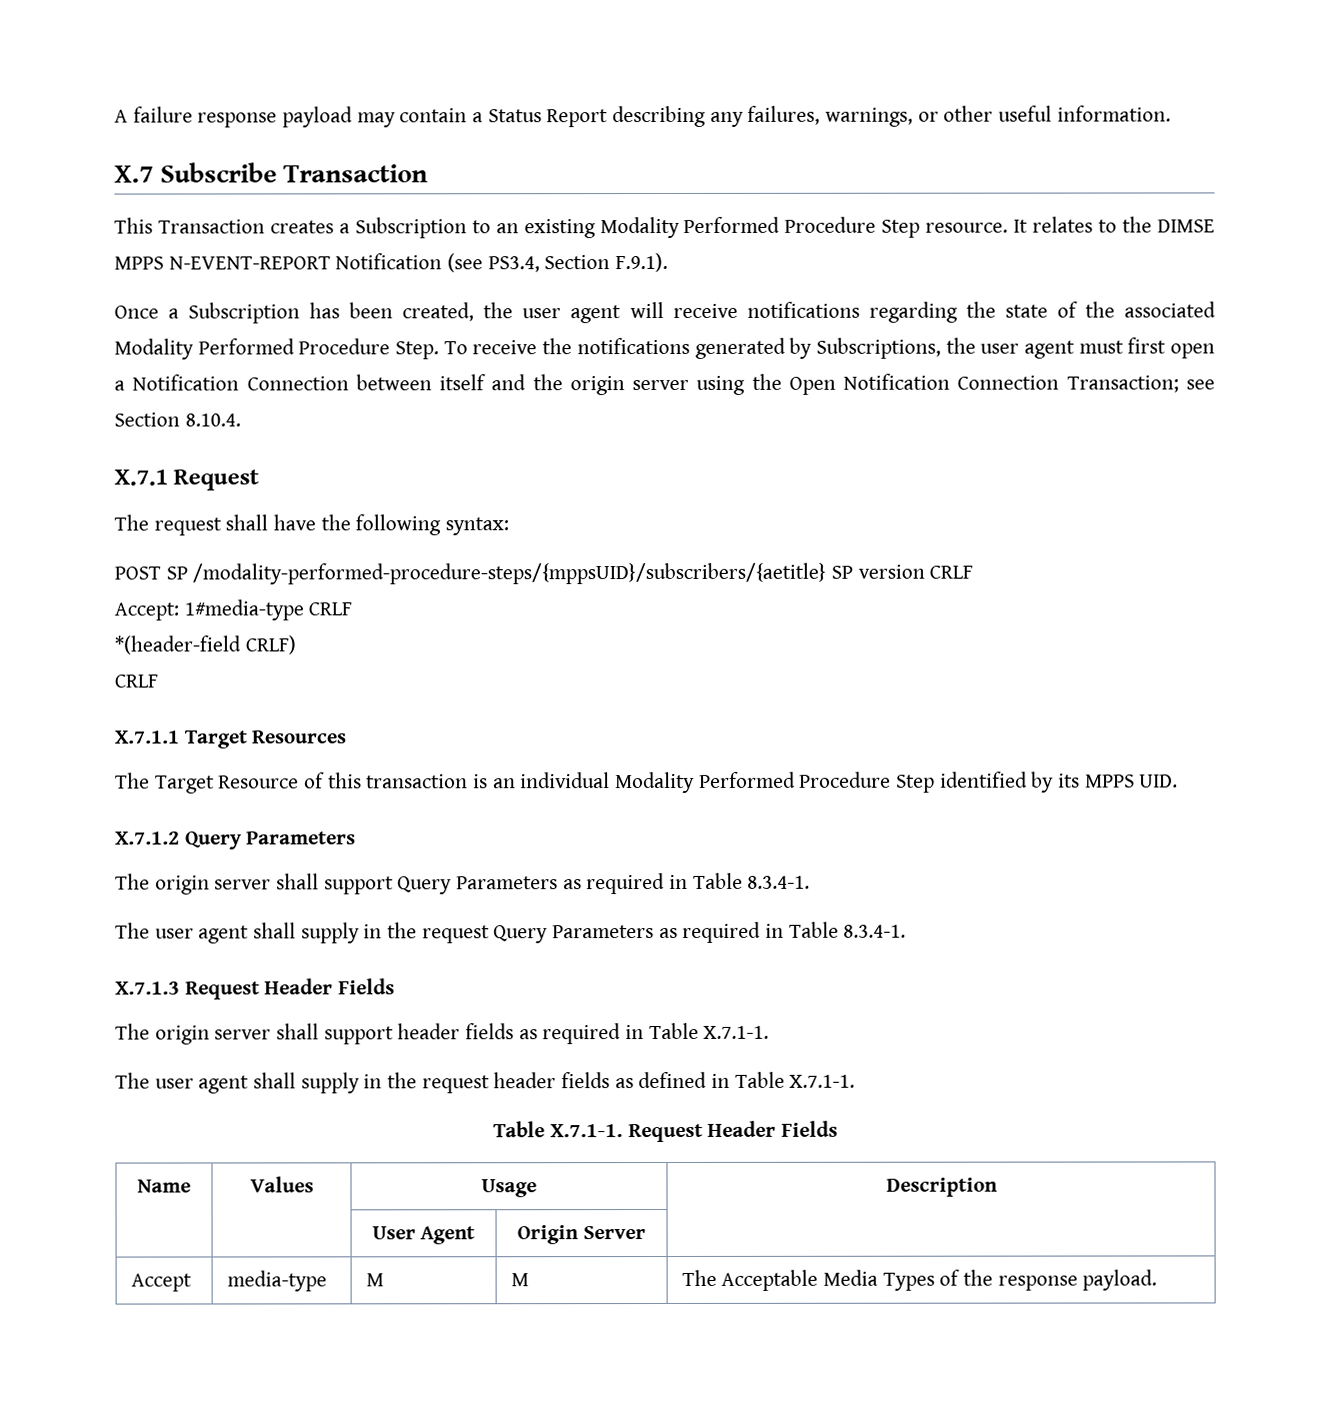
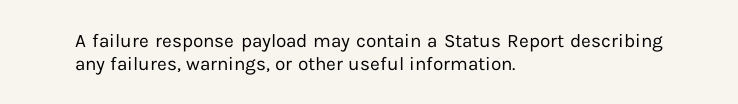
- X.7 Subscribe Transaction
- This Transaction creates a Subscription to an existing Modality Performed Procedure Step resource. It relates to the DIMSE MPPS N-EVENT-REPORT Notification (see PS3.4, Section F.9.1).
- Once a Subscription has been created, the user agent will receive notifications regarding the state of the associated Modality Performed Procedure Step. To receive the notifications generated by Subscriptions, the user agent must first open a Notification Connection between itself and the origin server using the Open Notification Connection Transaction; see Section 8.10.4.
- X.7.1 Request
- The request shall have the following syntax:
- POST SP /modality-performed-procedure-steps/{mppsUID}/subscribers/{aetitle} SP version CRLF
- Accept: 1#media-type CRLF
- *(header-field CRLF)
- CRLF
- X.7.1.1 Target Resources
- The Target Resource of this transaction is an individual Modality Performed Procedure Step identified by its MPPS UID.
- X.7.1.2 Query Parameters
- The origin server shall support Query Parameters as required in Table 8.3.4-1.
- The user agent shall supply in the request Query Parameters as required in Table 8.3.4-1.
- X.7.1.3 Request Header Fields
- The origin server shall support header fields as required in Table X.7.1-1.
- The user agent shall supply in the request header fields as defined in Table X.7.1-1.
- Table X.7.1-1. Request Header Fields
- Name | Values | Usage | Description
- | | User Agent | Origin Server |
- Accept | media-type | M | M | The Acceptable Media Types of the response payload.

